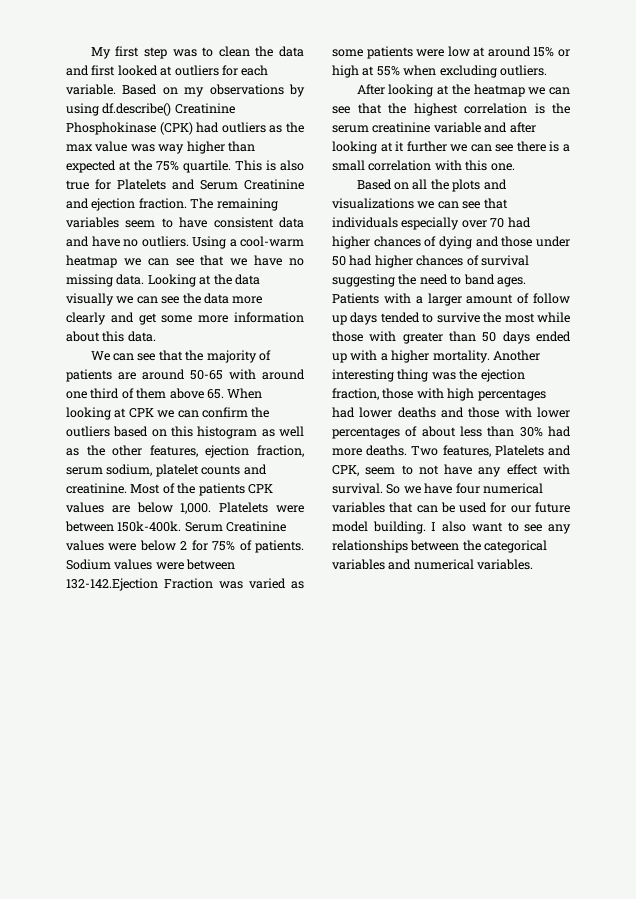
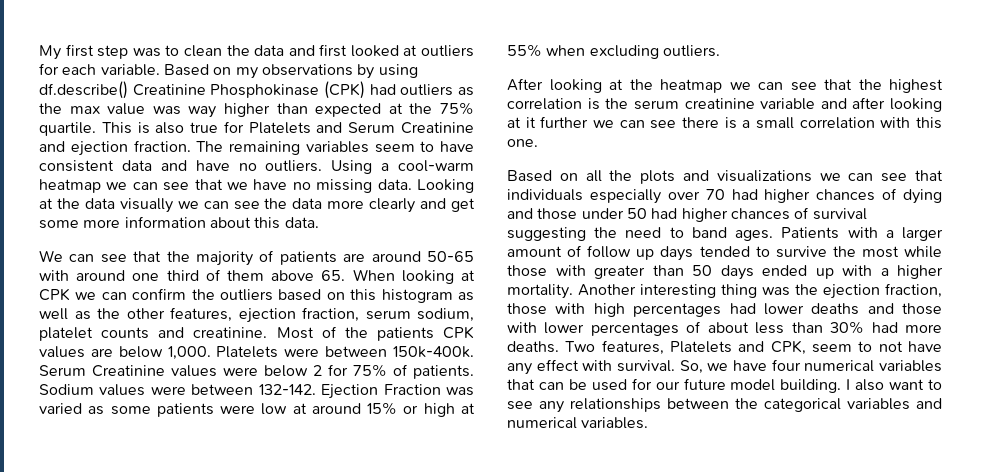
- Sodium values were between 132-142.Ejection Fraction was varied as some patients were low at around 15% or high at 55% when excluding outliers.
+ Sodium values were between 132-142. Ejection Fraction was varied as some patients were low at around 15% or high at 55% when excluding outliers.
- So we have four numerical variables that can be used for our future model building.
+ So, we have four numerical variables that can be used for our future model building.

